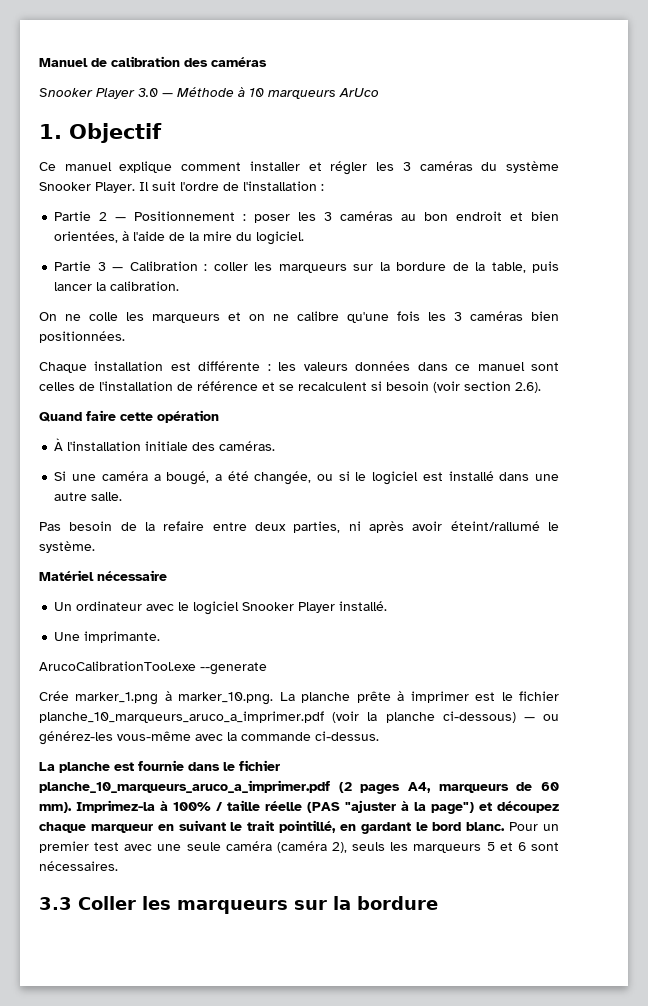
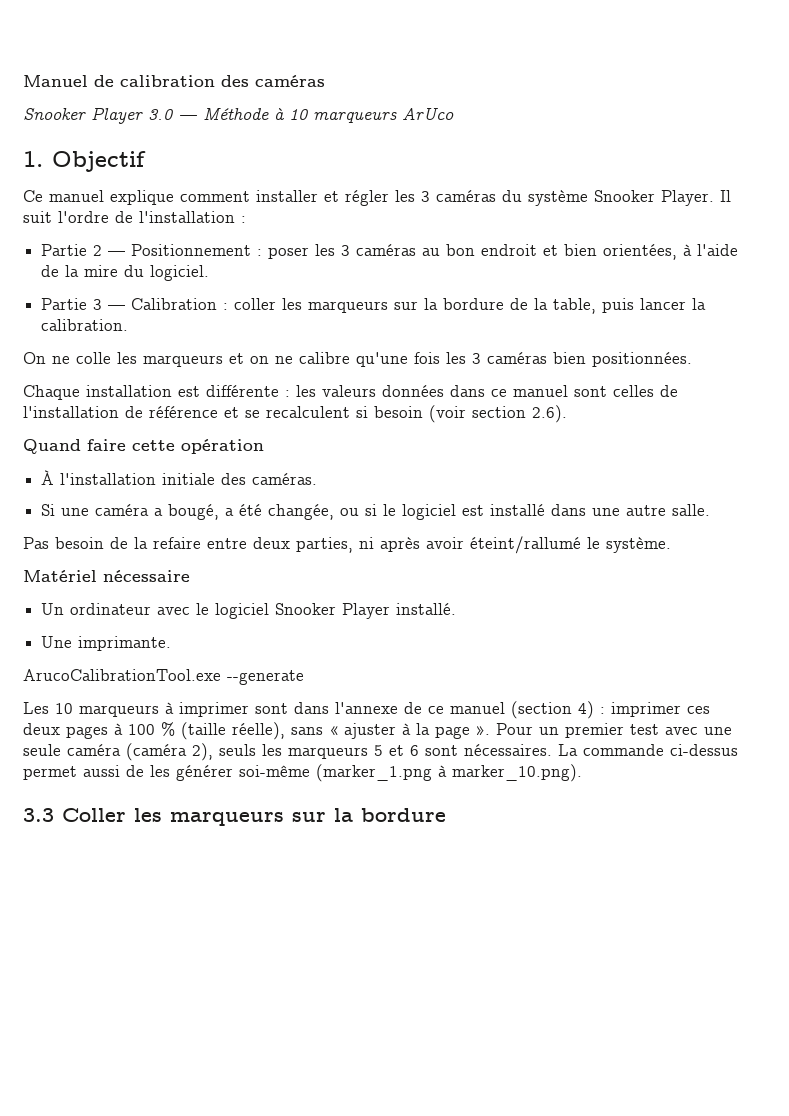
- Crée marker_1.png à marker_10.png. La planche prête à imprimer est le fichier planche_10_marqueurs_aruco_a_imprimer.pdf (voir la planche ci-dessous) — ou générez-les vous-même avec la commande ci-dessus.
- La planche est fournie dans le fichier planche_10_marqueurs_aruco_a_imprimer.pdf (2 pages A4, marqueurs de 60 mm). Imprimez-la à 100% / taille réelle (PAS "ajuster à la page") et découpez chaque marqueur en suivant le trait pointillé, en gardant le bord blanc.
+ Les 10 marqueurs à imprimer sont dans l'annexe de ce manuel (section 4) : imprimer ces deux pages à 100 % (taille réelle), sans « ajuster à la page ».
+ La commande ci-dessus permet aussi de les générer soi-même (marker_1.png à marker_10.png).

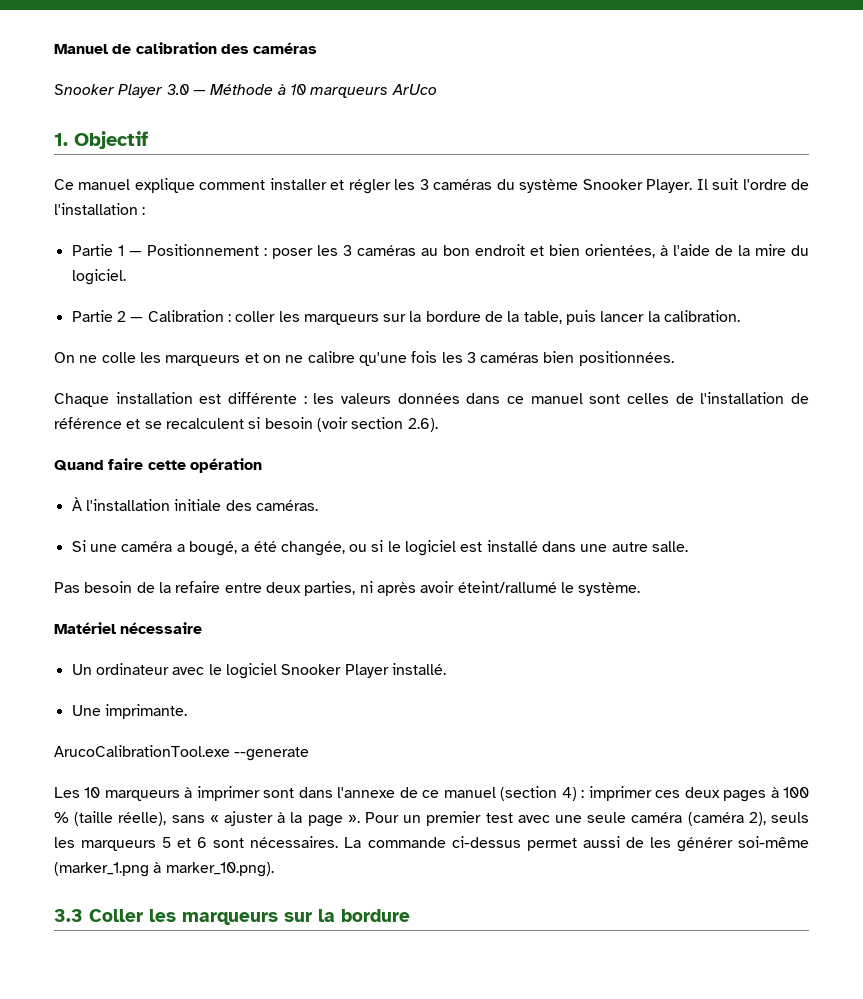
- Partie 2 — Positionnement : poser les 3 caméras au bon endroit et bien orientées, à l'aide de la mire du logiciel.
+ Partie 1 — Positionnement : poser les 3 caméras au bon endroit et bien orientées, à l'aide de la mire du logiciel.
- Partie 3 — Calibration : coller les marqueurs sur la bordure de la table, puis lancer la calibration.
+ Partie 2 — Calibration : coller les marqueurs sur la bordure de la table, puis lancer la calibration.

